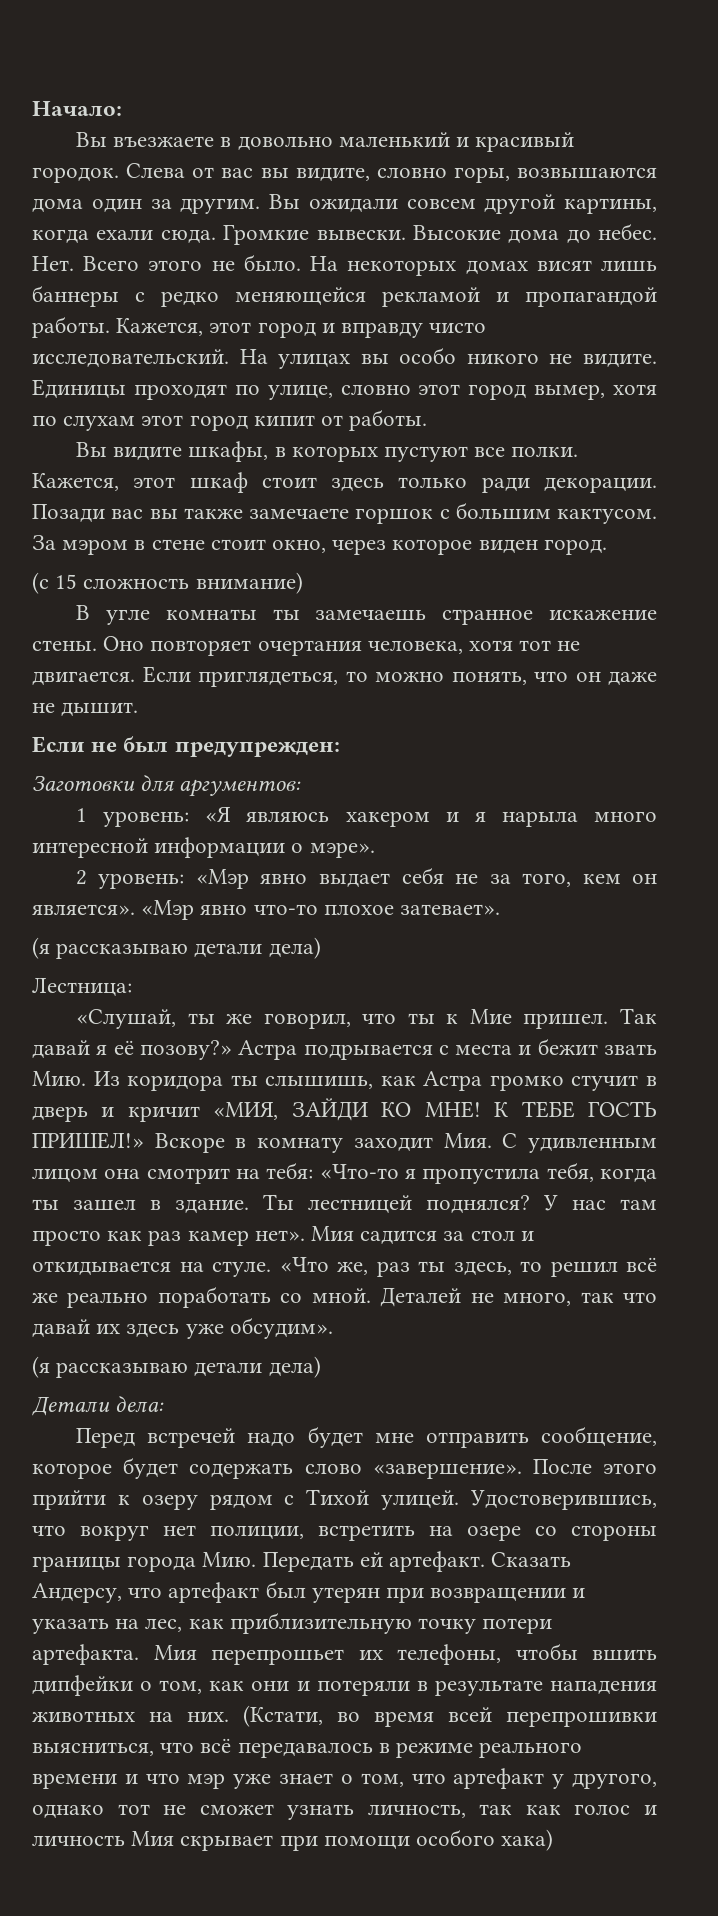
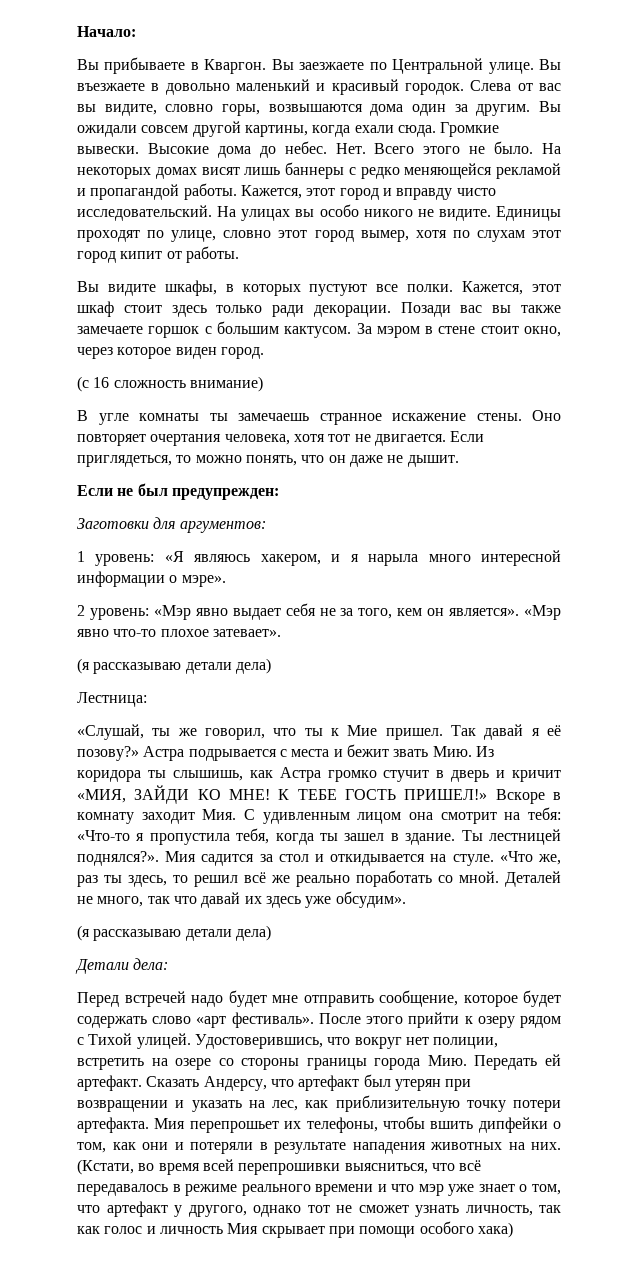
- Вы въезжаете в довольно маленький и красивый городок.
+ Вы прибываете в Кваргон. Вы заезжаете по Центральной улице. Вы въезжаете в довольно маленький и красивый городок.
- (с 15 сложность внимание)
+ (с 16 сложность внимание)
- 1 уровень: «Я являюсь хакером и я нарыла много интересной информации о мэре».
+ 1 уровень: «Я являюсь хакером, и я нарыла много интересной информации о мэре».
- Ты лестницей поднялся? У нас там просто как раз камер нет».
+ Ты лестницей поднялся?».
- Перед встречей надо будет мне отправить сообщение, которое будет содержать слово «завершение».
+ Перед встречей надо будет мне отправить сообщение, которое будет содержать слово «арт фестиваль».

